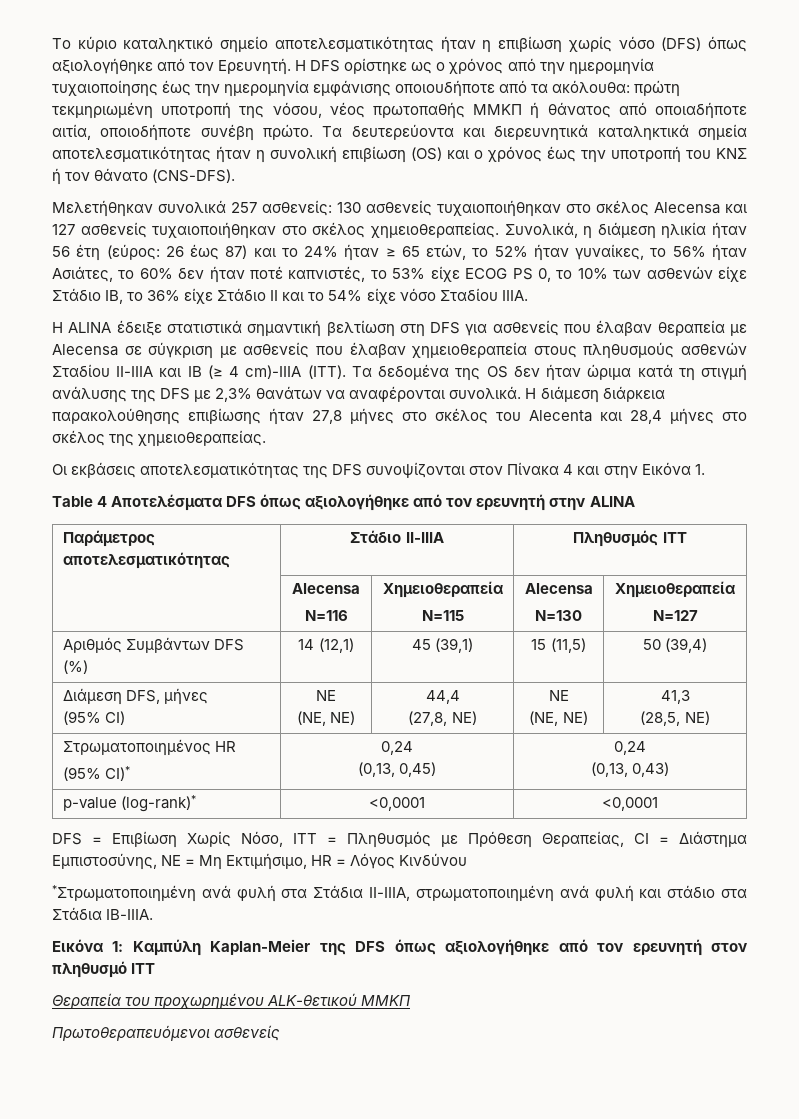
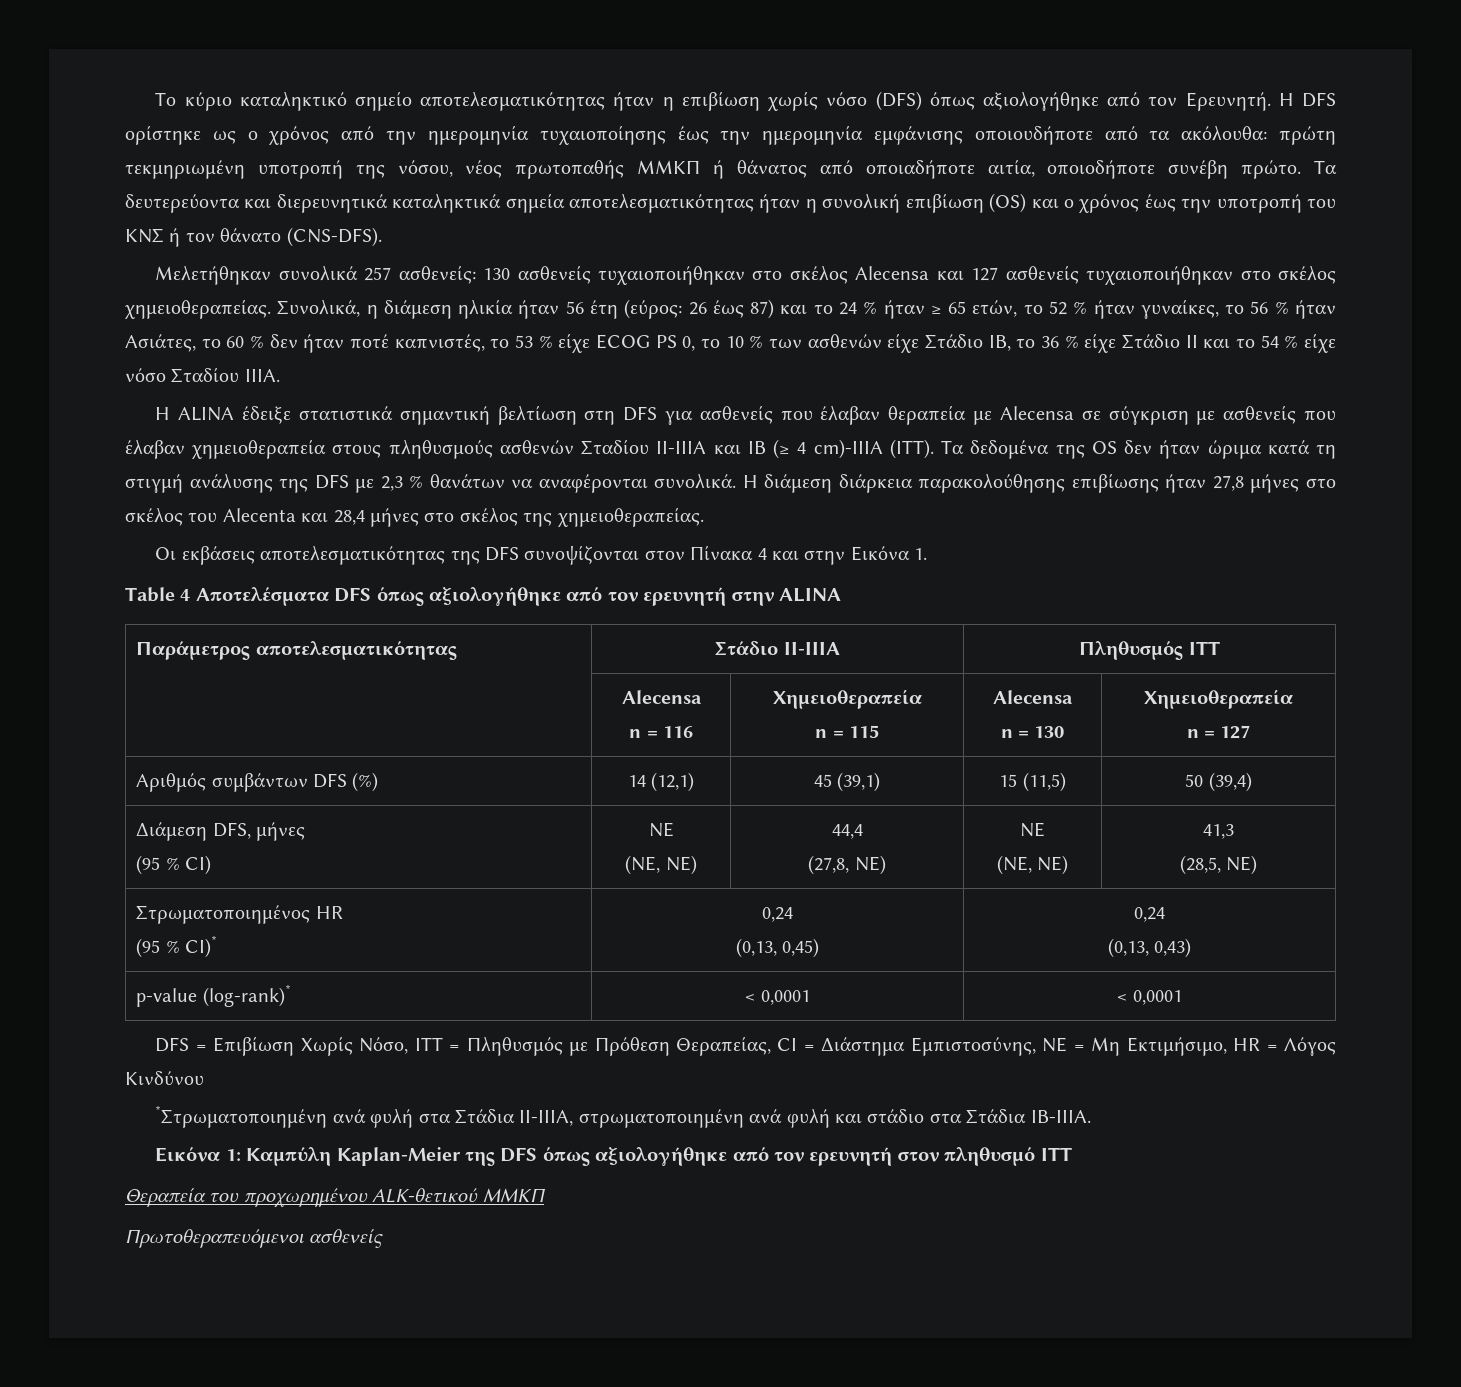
- Συνολικά, η διάμεση ηλικία ήταν 56 έτη (εύρος: 26 έως 87) και το 24% ήταν ≥ 65 ετών, το 52% ήταν γυναίκες, το 56% ήταν Ασιάτες, το 60% δεν ήταν ποτέ καπνιστές, το 53% είχε ECOG PS 0, το 10% των ασθενών είχε Στάδιο ΙΒ, το 36% είχε Στάδιο ΙΙ και το 54% είχε νόσο Σταδίου ΙΙΙΑ.
+ Συνολικά, η διάμεση ηλικία ήταν 56 έτη (εύρος: 26 έως 87) και το 24 % ήταν ≥ 65 ετών, το 52 % ήταν γυναίκες, το 56 % ήταν Ασιάτες, το 60 % δεν ήταν ποτέ καπνιστές, το 53 % είχε ECOG PS 0, το 10 % των ασθενών είχε Στάδιο ΙΒ, το 36 % είχε Στάδιο ΙΙ και το 54 % είχε νόσο Σταδίου ΙΙΙΑ.
- Τα δεδομένα της OS δεν ήταν ώριμα κατά τη στιγμή ανάλυσης της DFS με 2,3% θανάτων να αναφέρονται συνολικά.
+ Τα δεδομένα της OS δεν ήταν ώριμα κατά τη στιγμή ανάλυσης της DFS με 2,3 % θανάτων να αναφέρονται συνολικά.
  Παράμετρος αποτελεσματικότητας | Στάδιο II-IIIA | Πληθυσμός ITT
  | Alecensa
- N=116 | Χημειοθεραπεία
- N=115 | Alecensa
- N=130 | Χημειοθεραπεία
- N=127
+ n = 116 | Χημειοθεραπεία
+ n = 115 | Alecensa
+ n = 130 | Χημειοθεραπεία
+ n = 127
- Αριθμός Συμβάντων DFS (%) | 14 (12,1) | 45 (39,1) | 15 (11,5) | 50 (39,4)
+ Αριθμός συμβάντων DFS (%) | 14 (12,1) | 45 (39,1) | 15 (11,5) | 50 (39,4)
  Διάμεση DFS, μήνες
- (95% CI) | NE
+ (95 % CI) | NE
  Στρωματοποιημένος HR
- (95% CI)* | 0,24
+ (95 % CI)* | 0,24
- p-value (log-rank)* | <0,0001 | <0,0001
+ p-value (log-rank)* | < 0,0001 | < 0,0001

